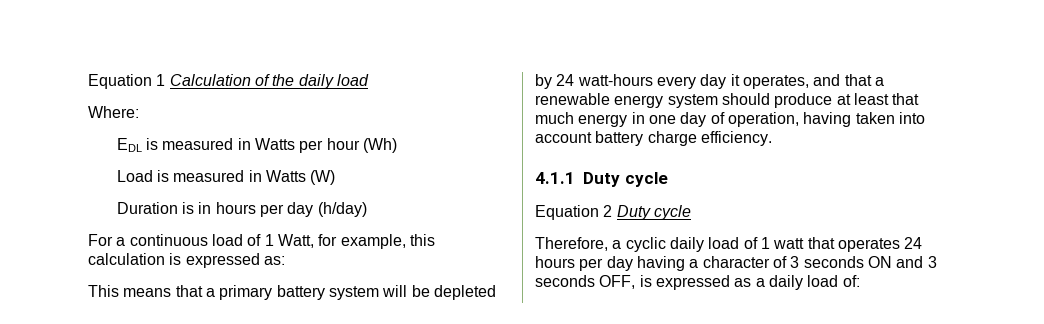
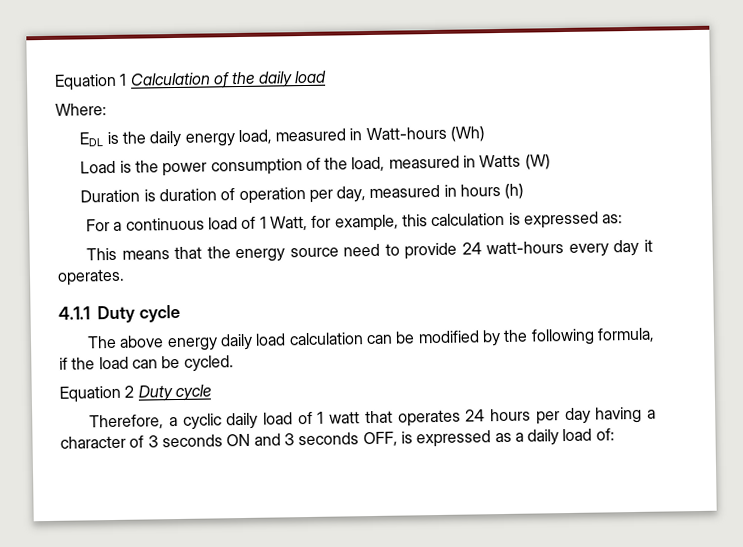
- EDL is measured in Watts per hour (Wh)
- Load is measured in Watts (W)
+ EDL is the daily energy load, measured in Watt-hours (Wh)
+ Load is the power consumption of the load, measured in Watts (W)
- Duration is in hours per day (h/day)
+ Duration is duration of operation per day, measured in hours (h)
- This means that a primary battery system will be depleted by 24 watt-hours every day it operates, and that a renewable energy system should produce at least that much energy in one day of operation, having taken into account battery charge efficiency.
+ This means that the energy source need to provide 24 watt-hours every day it operates.
  4.1.1 Duty cycle
+ The above energy daily load calculation can be modified by the following formula, if the load can be cycled.

